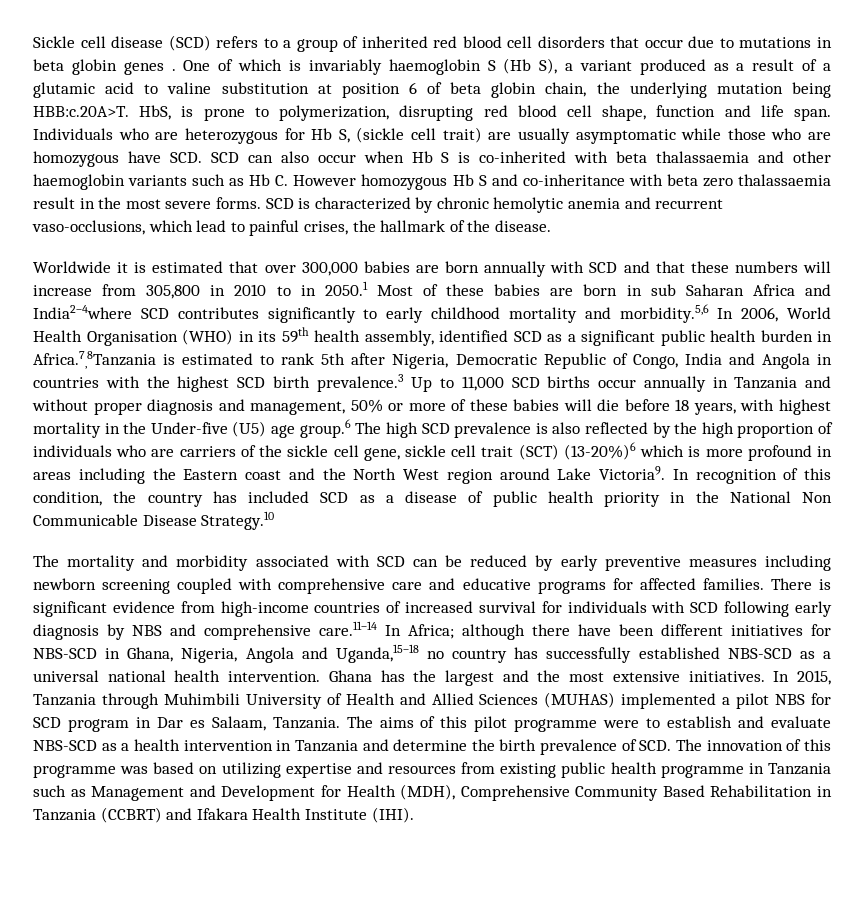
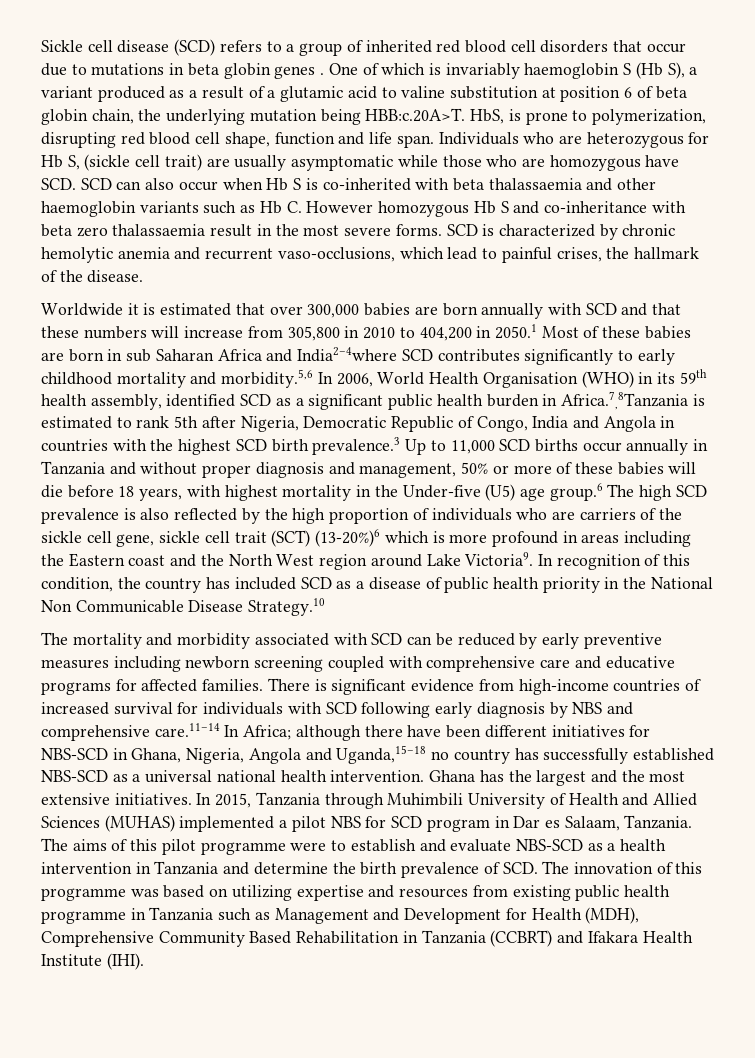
- Worldwide it is estimated that over 300,000 babies are born annually with SCD and that these numbers will increase from 305,800 in 2010 to in 2050.1 Most of these babies are born in sub Saharan Africa and India2–4where SCD contributes significantly to early childhood mortality and morbidity.5,6 In 2006, World Health Organisation (WHO) in its 59th health assembly, identified SCD as a significant public health burden in Africa.7,8Tanzania is estimated to rank 5th after Nigeria, Democratic Republic of Congo, India and Angola in countries with the highest SCD birth prevalence.3 Up to 11,000 SCD births occur annually in Tanzania and without proper diagnosis and management, 50% or more of these babies will die before 18 years, with highest mortality in the Under-five (U5) age group.6 The high SCD prevalence is also reflected by the high proportion of individuals who are carriers of the sickle cell gene, sickle cell trait (SCT) (13-20%)6 which is more profound in areas including the Eastern coast and the North West region around Lake Victoria9.
+ Worldwide it is estimated that over 300,000 babies are born annually with SCD and that these numbers will increase from 305,800 in 2010 to 404,200 in 2050.1 Most of these babies are born in sub Saharan Africa and India2–4where SCD contributes significantly to early childhood mortality and morbidity.5,6 In 2006, World Health Organisation (WHO) in its 59th health assembly, identified SCD as a significant public health burden in Africa.7,8Tanzania is estimated to rank 5th after Nigeria, Democratic Republic of Congo, India and Angola in countries with the highest SCD birth prevalence.3 Up to 11,000 SCD births occur annually in Tanzania and without proper diagnosis and management, 50% or more of these babies will die before 18 years, with highest mortality in the Under-five (U5) age group.6 The high SCD prevalence is also reflected by the high proportion of individuals who are carriers of the sickle cell gene, sickle cell trait (SCT) (13-20%)6 which is more profound in areas including the Eastern coast and the North West region around Lake Victoria9.

